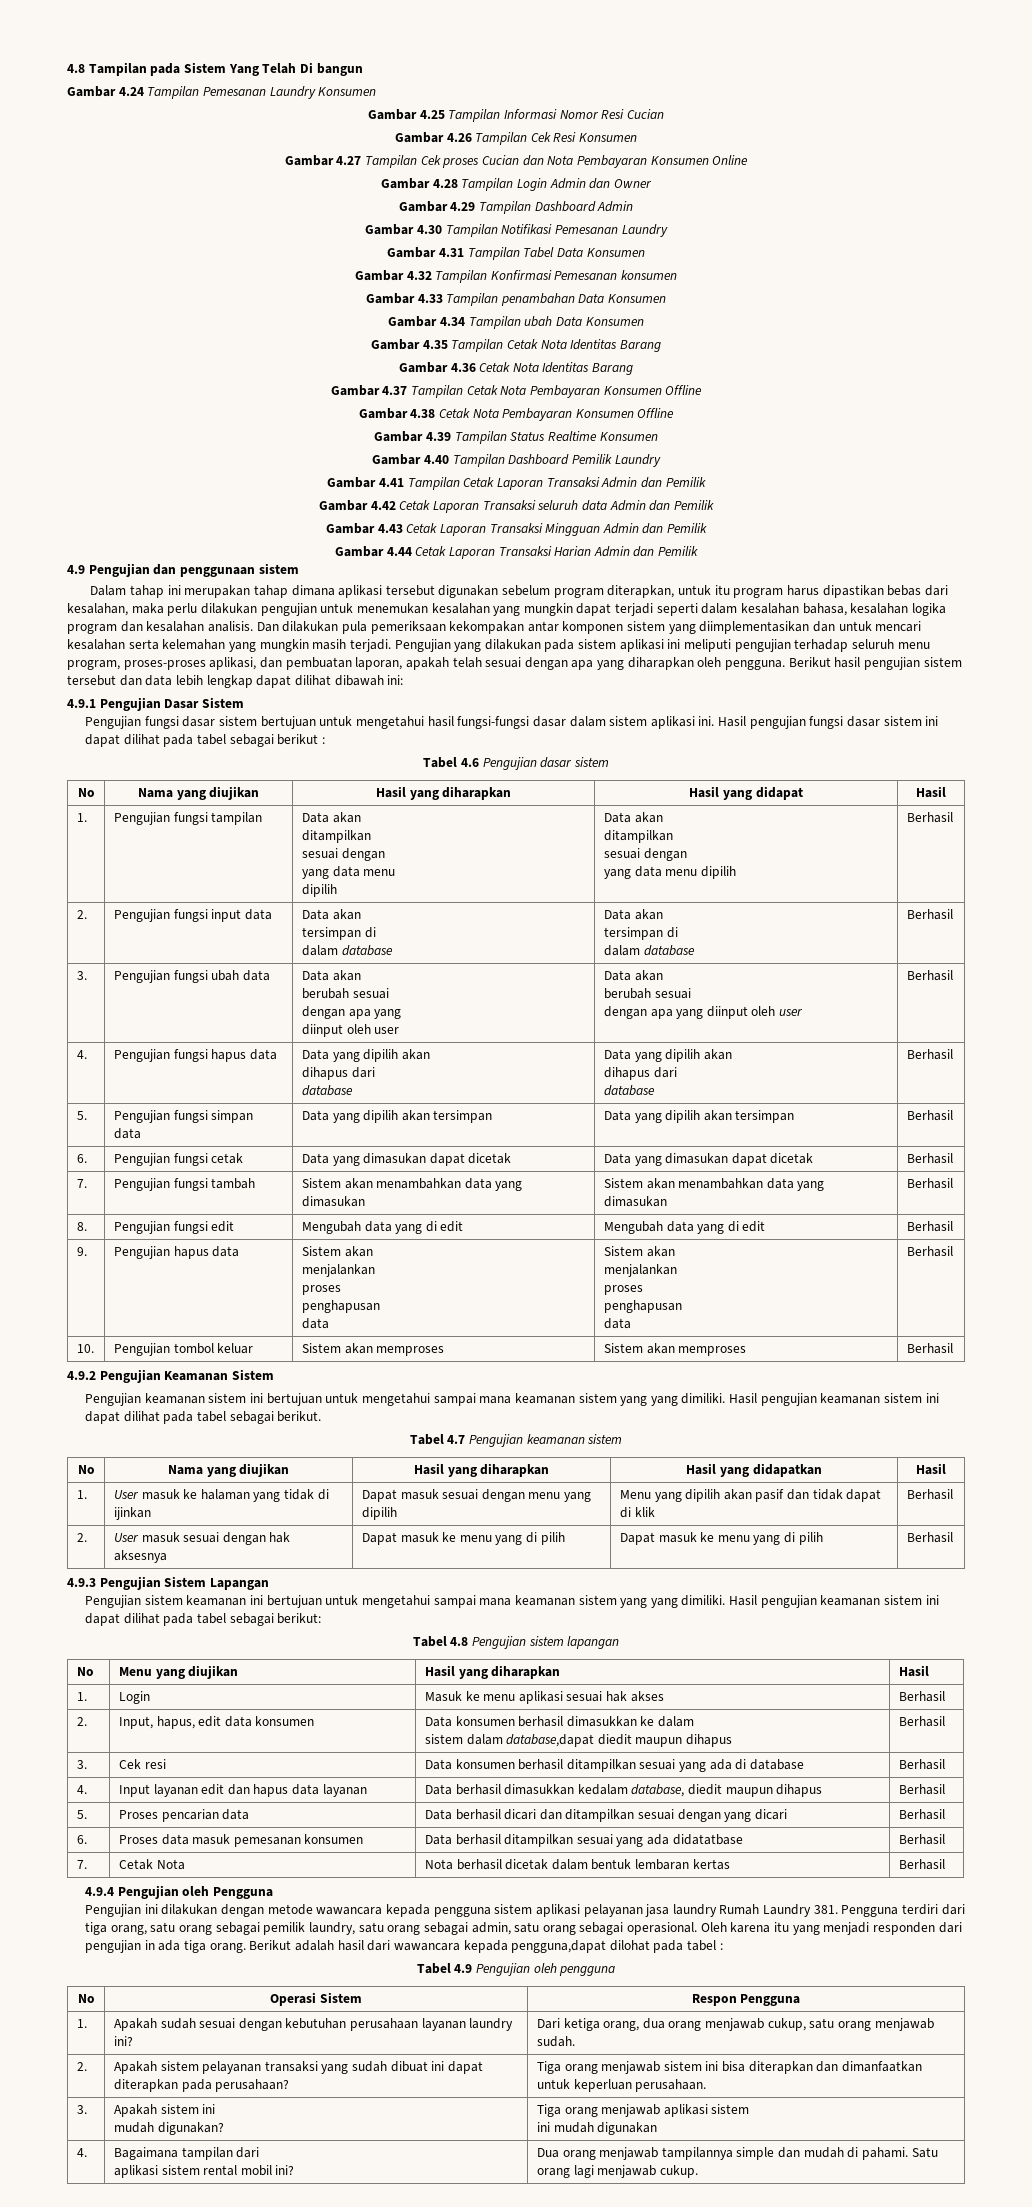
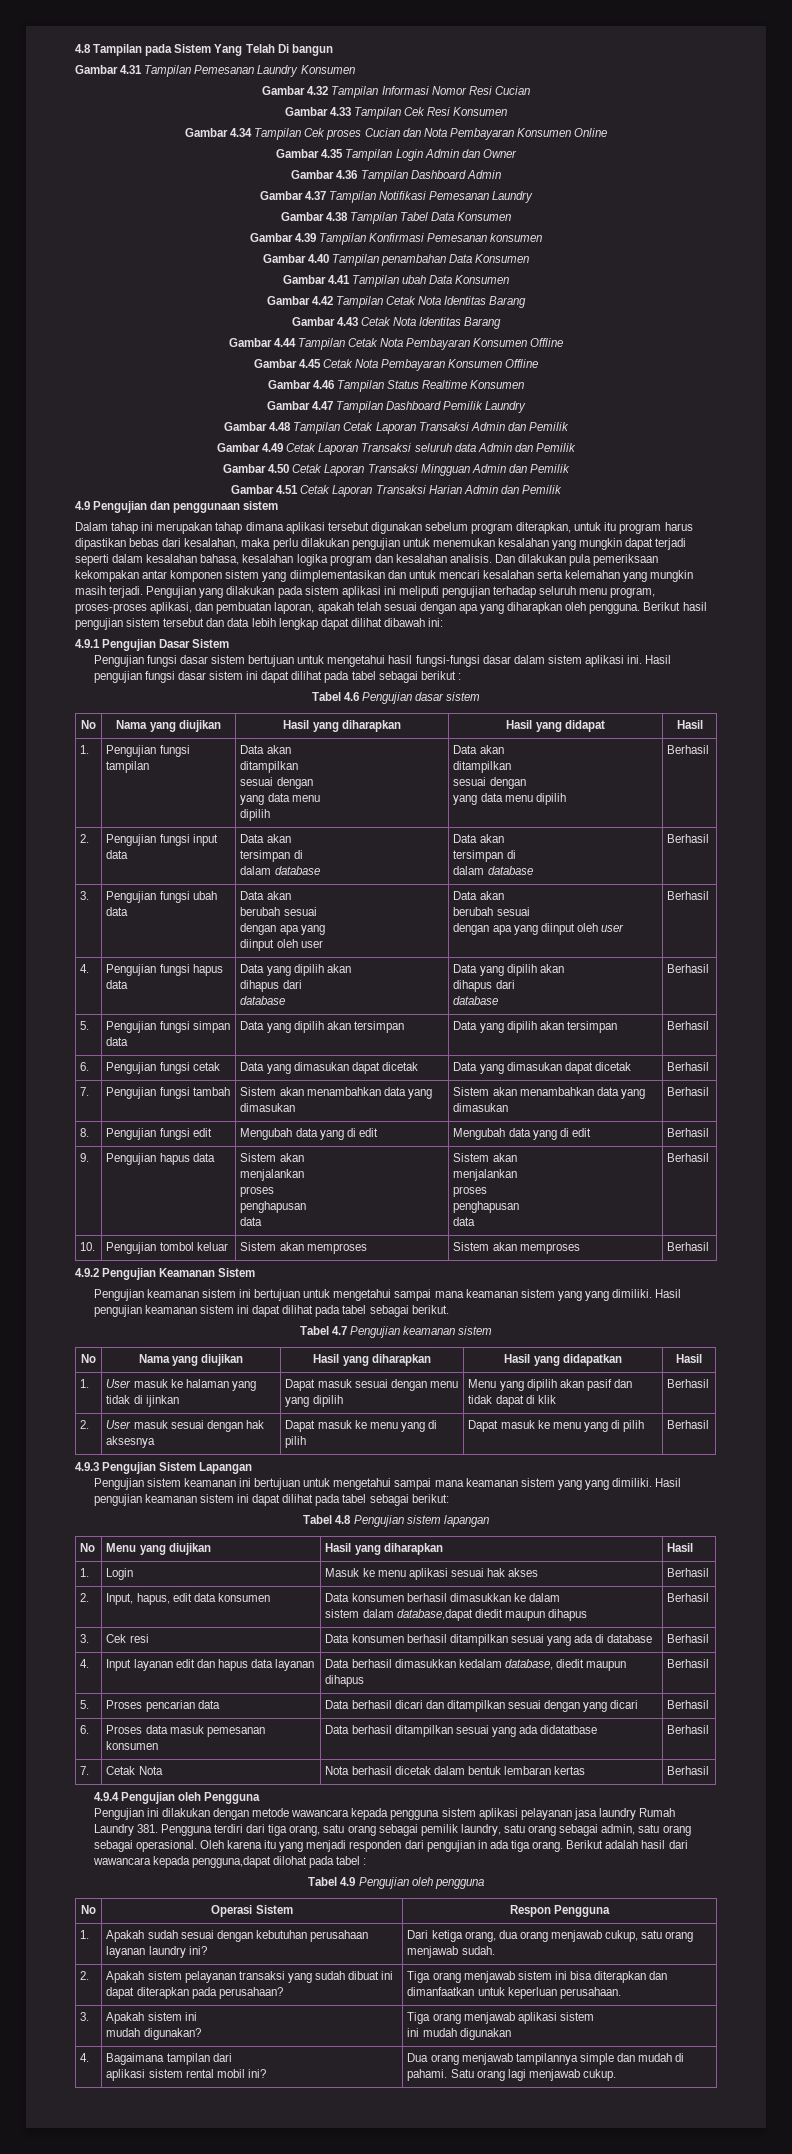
- Gambar 4.24 Tampilan Pemesanan Laundry Konsumen
+ Gambar 4.31 Tampilan Pemesanan Laundry Konsumen
- Gambar 4.25 Tampilan Informasi Nomor Resi Cucian
+ Gambar 4.32 Tampilan Informasi Nomor Resi Cucian
- Gambar 4.26 Tampilan Cek Resi Konsumen
+ Gambar 4.33 Tampilan Cek Resi Konsumen
- Gambar 4.27 Tampilan Cek proses Cucian dan Nota Pembayaran Konsumen Online
+ Gambar 4.34 Tampilan Cek proses Cucian dan Nota Pembayaran Konsumen Online
- Gambar 4.28 Tampilan Login Admin dan Owner
+ Gambar 4.35 Tampilan Login Admin dan Owner
- Gambar 4.29 Tampilan Dashboard Admin
+ Gambar 4.36 Tampilan Dashboard Admin
- Gambar 4.30 Tampilan Notifikasi Pemesanan Laundry
+ Gambar 4.37 Tampilan Notifikasi Pemesanan Laundry
- Gambar 4.31 Tampilan Tabel Data Konsumen
+ Gambar 4.38 Tampilan Tabel Data Konsumen
- Gambar 4.32 Tampilan Konfirmasi Pemesanan konsumen
+ Gambar 4.39 Tampilan Konfirmasi Pemesanan konsumen
- Gambar 4.33 Tampilan penambahan Data Konsumen
+ Gambar 4.40 Tampilan penambahan Data Konsumen
- Gambar 4.34 Tampilan ubah Data Konsumen
+ Gambar 4.41 Tampilan ubah Data Konsumen
- Gambar 4.35 Tampilan Cetak Nota Identitas Barang
+ Gambar 4.42 Tampilan Cetak Nota Identitas Barang
- Gambar 4.36 Cetak Nota Identitas Barang
- Gambar 4.37 Tampilan Cetak Nota Pembayaran Konsumen Offline
+ Gambar 4.43 Cetak Nota Identitas Barang
+ Gambar 4.44 Tampilan Cetak Nota Pembayaran Konsumen Offline
- Gambar 4.38 Cetak Nota Pembayaran Konsumen Offline
- Gambar 4.39 Tampilan Status Realtime Konsumen
+ Gambar 4.45 Cetak Nota Pembayaran Konsumen Offline
+ Gambar 4.46 Tampilan Status Realtime Konsumen
- Gambar 4.40 Tampilan Dashboard Pemilik Laundry
+ Gambar 4.47 Tampilan Dashboard Pemilik Laundry
- Gambar 4.41 Tampilan Cetak Laporan Transaksi Admin dan Pemilik
+ Gambar 4.48 Tampilan Cetak Laporan Transaksi Admin dan Pemilik
- Gambar 4.42 Cetak Laporan Transaksi seluruh data Admin dan Pemilik
+ Gambar 4.49 Cetak Laporan Transaksi seluruh data Admin dan Pemilik
- Gambar 4.43 Cetak Laporan Transaksi Mingguan Admin dan Pemilik
+ Gambar 4.50 Cetak Laporan Transaksi Mingguan Admin dan Pemilik
- Gambar 4.44 Cetak Laporan Transaksi Harian Admin dan Pemilik
+ Gambar 4.51 Cetak Laporan Transaksi Harian Admin dan Pemilik

